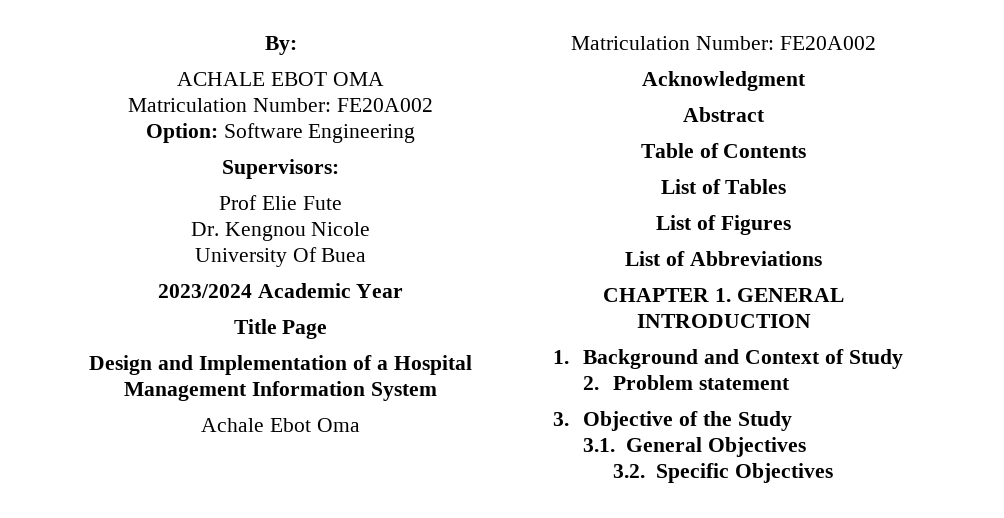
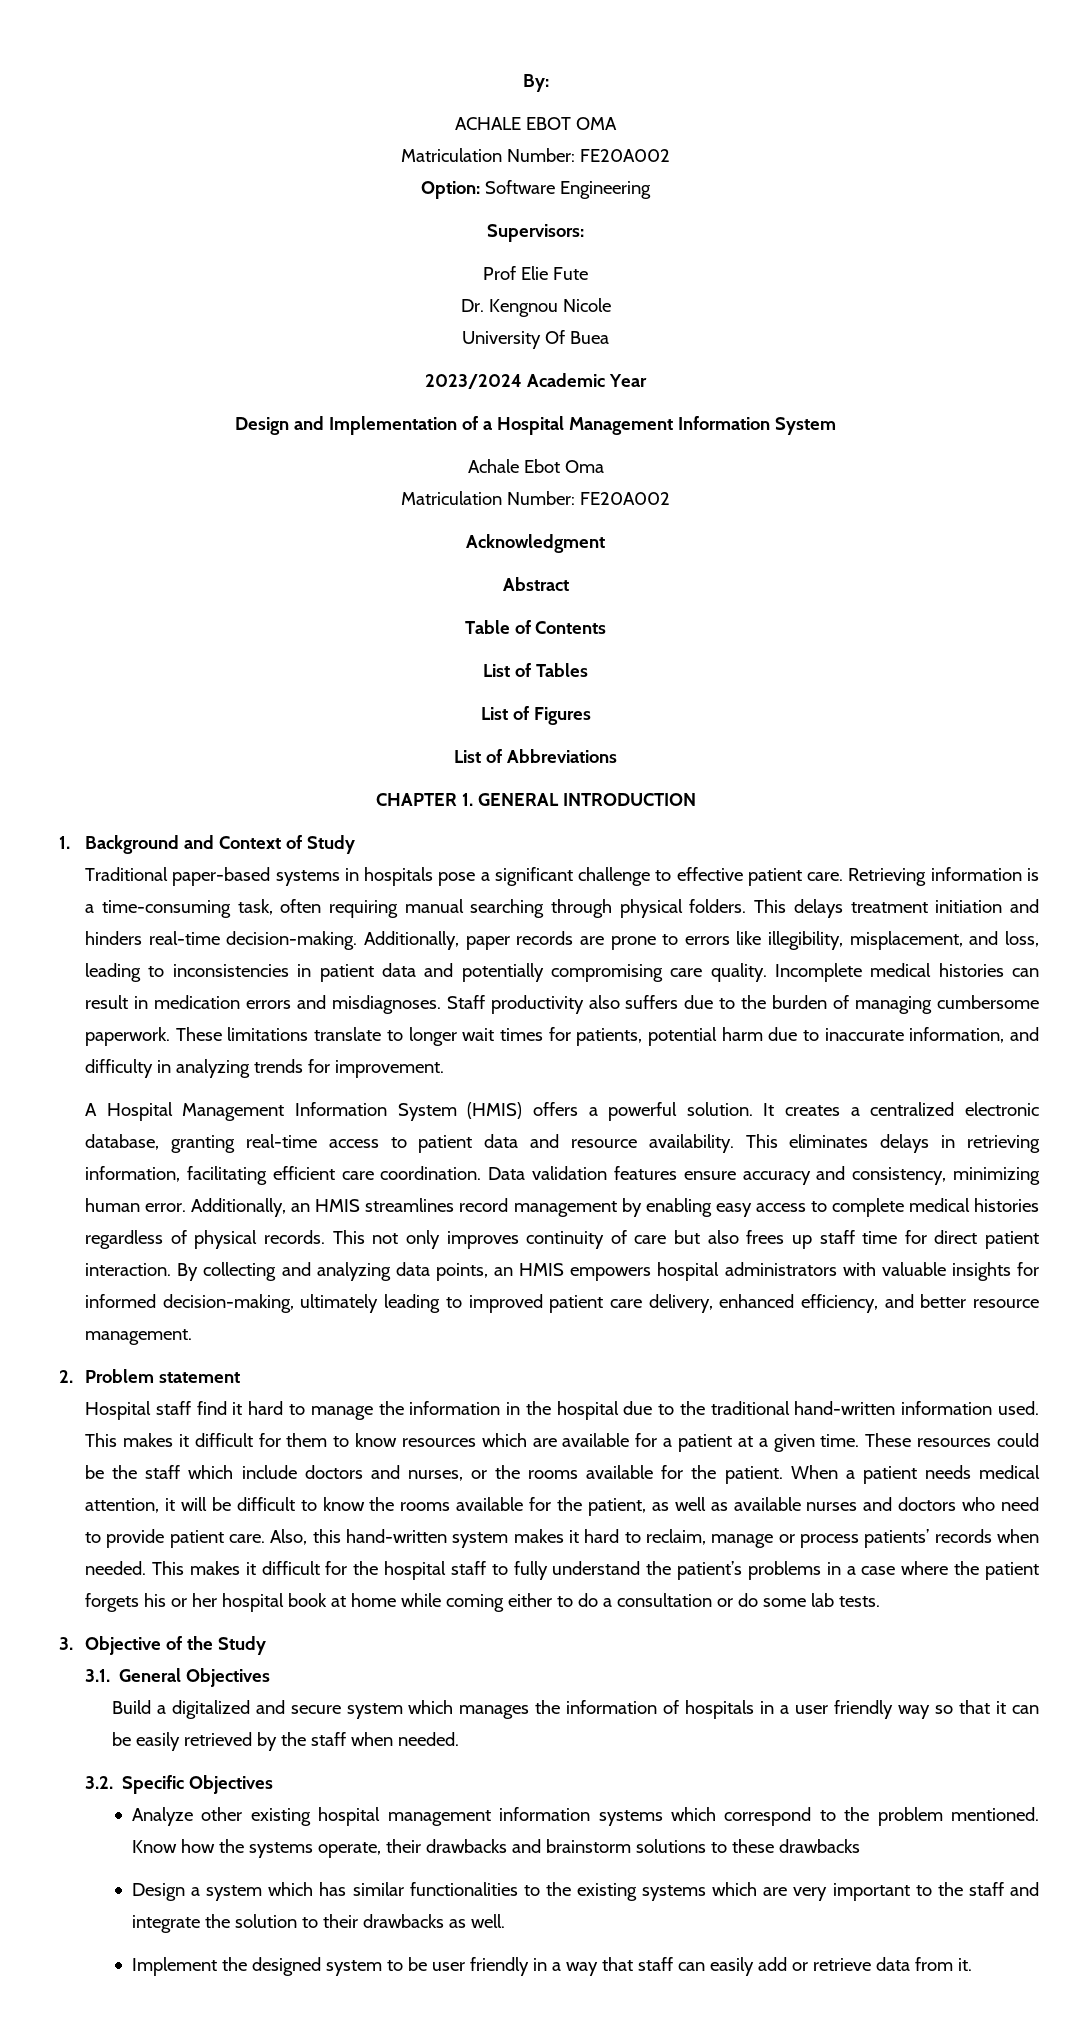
- Title Page
+ Traditional paper-based systems in hospitals pose a significant challenge to effective patient care. Retrieving information is a time-consuming task, often requiring manual searching through physical folders. This delays treatment initiation and hinders real-time decision-making. Additionally, paper records are prone to errors like illegibility, misplacement, and loss, leading to inconsistencies in patient data and potentially compromising care quality. Incomplete medical histories can result in medication errors and misdiagnoses. Staff productivity also suffers due to the burden of managing cumbersome paperwork. These limitations translate to longer wait times for patients, potential harm due to inaccurate information, and difficulty in analyzing trends for improvement.
+ A Hospital Management Information System (HMIS) offers a powerful solution. It creates a centralized electronic database, granting real-time access to patient data and resource availability. This eliminates delays in retrieving information, facilitating efficient care coordination. Data validation features ensure accuracy and consistency, minimizing human error. Additionally, an HMIS streamlines record management by enabling easy access to complete medical histories regardless of physical records. This not only improves continuity of care but also frees up staff time for direct patient interaction. By collecting and analyzing data points, an HMIS empowers hospital administrators with valuable insights for informed decision-making, ultimately leading to improved patient care delivery, enhanced efficiency, and better resource management.
  2. Problem statement
+ Hospital staff find it hard to manage the information in the hospital due to the traditional hand-written information used. This makes it difficult for them to know resources which are available for a patient at a given time. These resources could be the staff which include doctors and nurses, or the rooms available for the patient. When a patient needs medical attention, it will be difficult to know the rooms available for the patient, as well as available nurses and doctors who need to provide patient care. Also, this hand-written system makes it hard to reclaim, manage or process patients’ records when needed. This makes it difficult for the hospital staff to fully understand the patient’s problems in a case where the patient forgets his or her hospital book at home while coming either to do a consultation or do some lab tests.
+ Build a digitalized and secure system which manages the information of hospitals in a user friendly way so that it can be easily retrieved by the staff when needed.
  3.2. Specific Objectives
+ Analyze other existing hospital management information systems which correspond to the problem mentioned. Know how the systems operate, their drawbacks and brainstorm solutions to these drawbacks
+ Design a system which has similar functionalities to the existing systems which are very important to the staff and integrate the solution to their drawbacks as well.
+ Implement the designed system to be user friendly in a way that staff can easily add or retrieve data from it.

